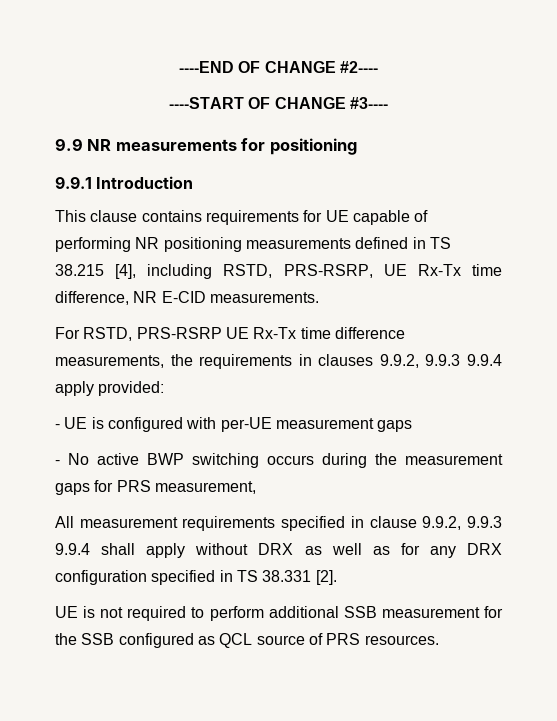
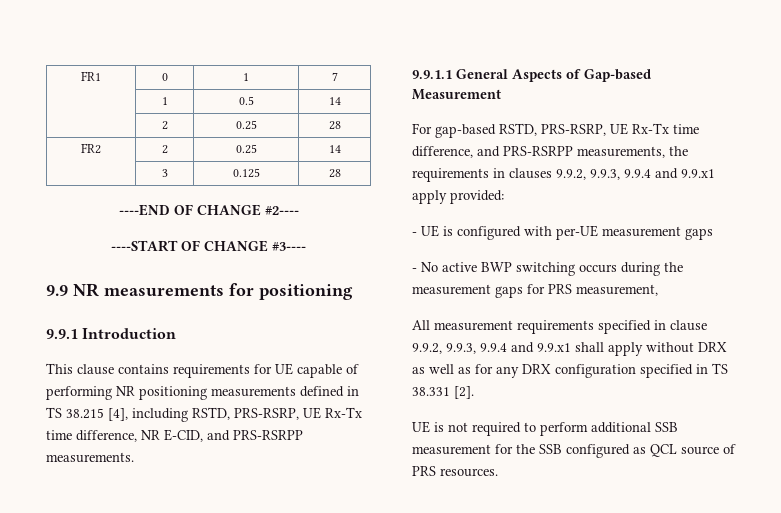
+ FR1 | 0 | 1 | 7
+ | 1 | 0.5 | 14
+ | 2 | 0.25 | 28
+ FR2 | 2 | 0.25 | 14
+ | 3 | 0.125 | 28
- This clause contains requirements for UE capable of performing NR positioning measurements defined in TS 38.215 [4], including RSTD, PRS-RSRP, UE Rx-Tx time difference, NR E-CID measurements.
- For RSTD, PRS-RSRP UE Rx-Tx time difference measurements, the requirements in clauses 9.9.2, 9.9.3 9.9.4 apply provided:
+ This clause contains requirements for UE capable of performing NR positioning measurements defined in TS 38.215 [4], including RSTD, PRS-RSRP, UE Rx-Tx time difference, NR E-CID, and PRS-RSRPP measurements.
+ 9.9.1.1 General Aspects of Gap-based Measurement
+ For gap-based RSTD, PRS-RSRP, UE Rx-Tx time difference, and PRS-RSRPP measurements, the requirements in clauses 9.9.2, 9.9.3, 9.9.4 and 9.9.x1 apply provided:
- All measurement requirements specified in clause 9.9.2, 9.9.3 9.9.4 shall apply without DRX as well as for any DRX configuration specified in TS 38.331 [2].
+ All measurement requirements specified in clause 9.9.2, 9.9.3, 9.9.4 and 9.9.x1 shall apply without DRX as well as for any DRX configuration specified in TS 38.331 [2].

